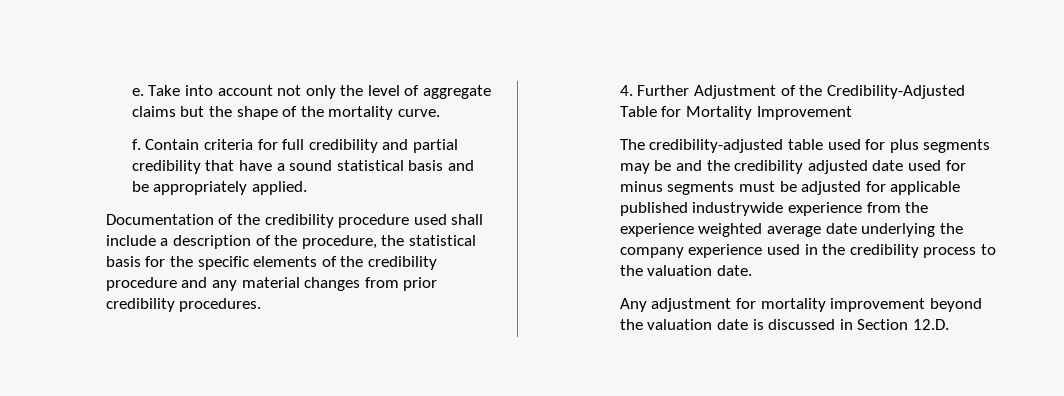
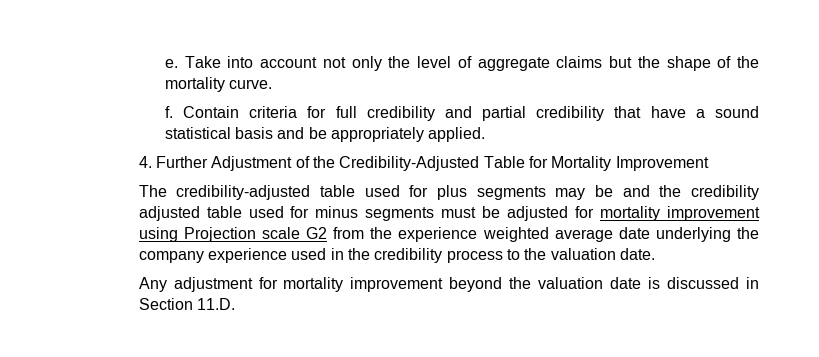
- Documentation of the credibility procedure used shall include a description of the procedure, the statistical basis for the specific elements of the credibility procedure and any material changes from prior credibility procedures.
- The credibility-adjusted table used for plus segments may be and the credibility adjusted date used for minus segments must be adjusted for applicable published industrywide experience from the experience weighted average date underlying the company experience used in the credibility process to the valuation date.
+ The credibility-adjusted table used for plus segments may be and the credibility adjusted table used for minus segments must be adjusted for mortality improvement using Projection scale G2 from the experience weighted average date underlying the company experience used in the credibility process to the valuation date.
- Any adjustment for mortality improvement beyond the valuation date is discussed in Section 12.D.
+ Any adjustment for mortality improvement beyond the valuation date is discussed in Section 11.D.

